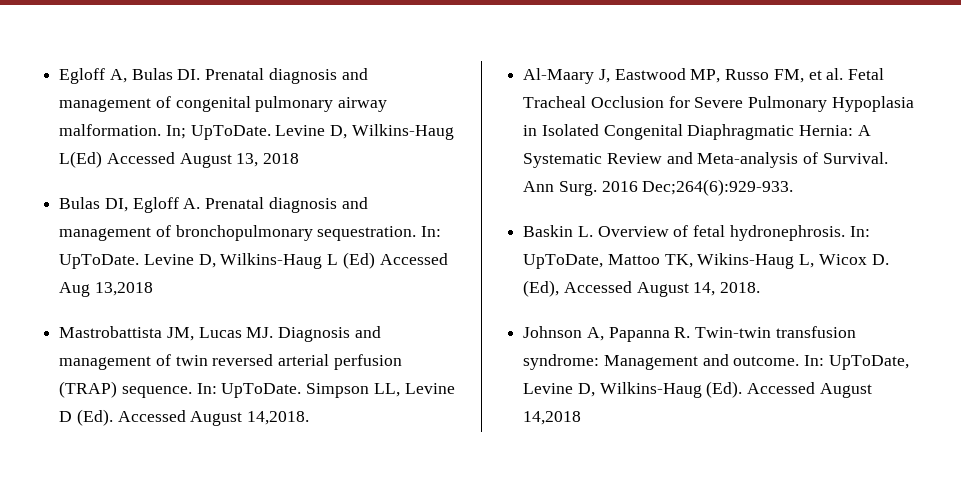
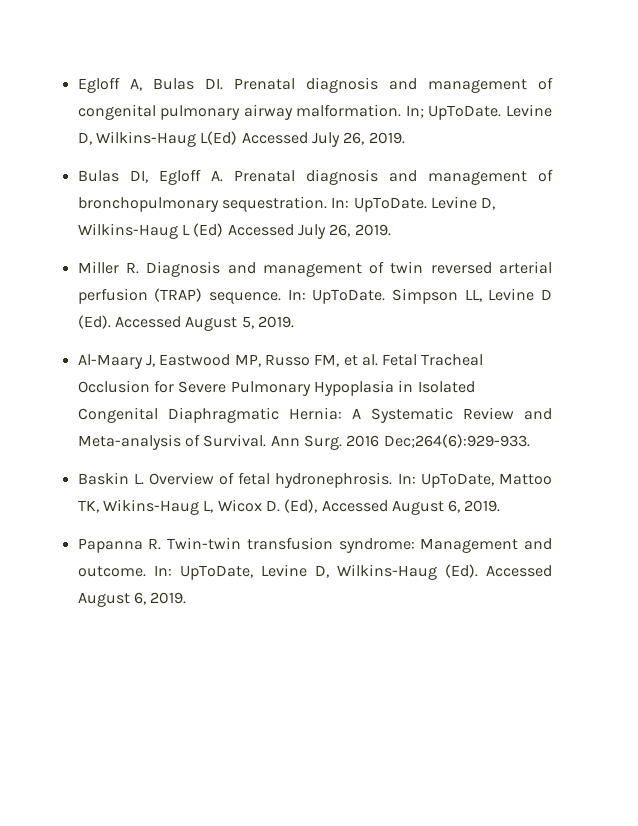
- Levine D, Wilkins-Haug L(Ed) Accessed August 13, 2018
+ Levine D, Wilkins-Haug L(Ed) Accessed July 26, 2019.
- Levine D, Wilkins-Haug L (Ed) Accessed Aug 13,2018
- Mastrobattista JM, Lucas MJ. Diagnosis and management of twin reversed arterial perfusion (TRAP) sequence.
+ Levine D, Wilkins-Haug L (Ed) Accessed July 26, 2019.
+ Miller R. Diagnosis and management of twin reversed arterial perfusion (TRAP) sequence.
- Simpson LL, Levine D (Ed). Accessed August 14,2018.
+ Simpson LL, Levine D (Ed). Accessed August 5, 2019.
- In: UpToDate, Mattoo TK, Wikins-Haug L, Wicox D. (Ed), Accessed August 14, 2018.
- Johnson A, Papanna R. Twin-twin transfusion syndrome: Management and outcome.
+ In: UpToDate, Mattoo TK, Wikins-Haug L, Wicox D. (Ed), Accessed August 6, 2019.
+ Papanna R. Twin-twin transfusion syndrome: Management and outcome.
- In: UpToDate, Levine D, Wilkins-Haug (Ed). Accessed August 14,2018
+ In: UpToDate, Levine D, Wilkins-Haug (Ed). Accessed August 6, 2019.

